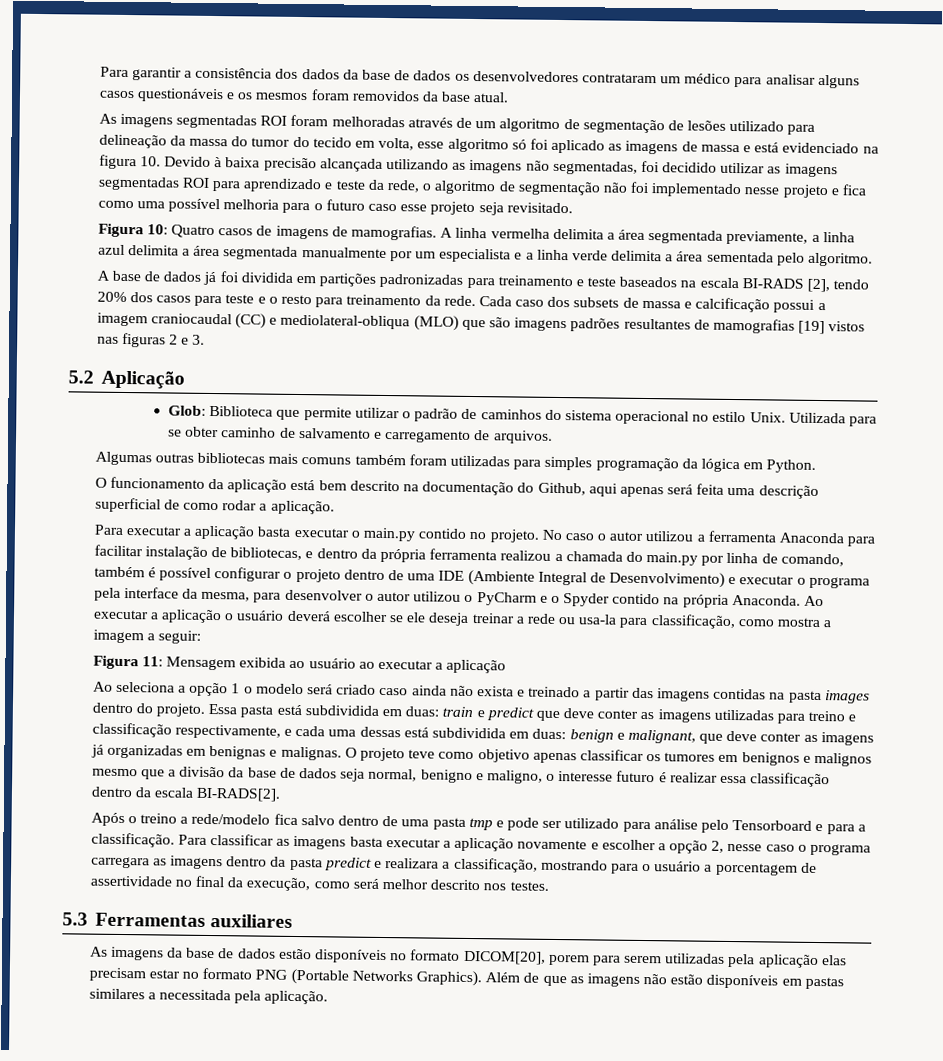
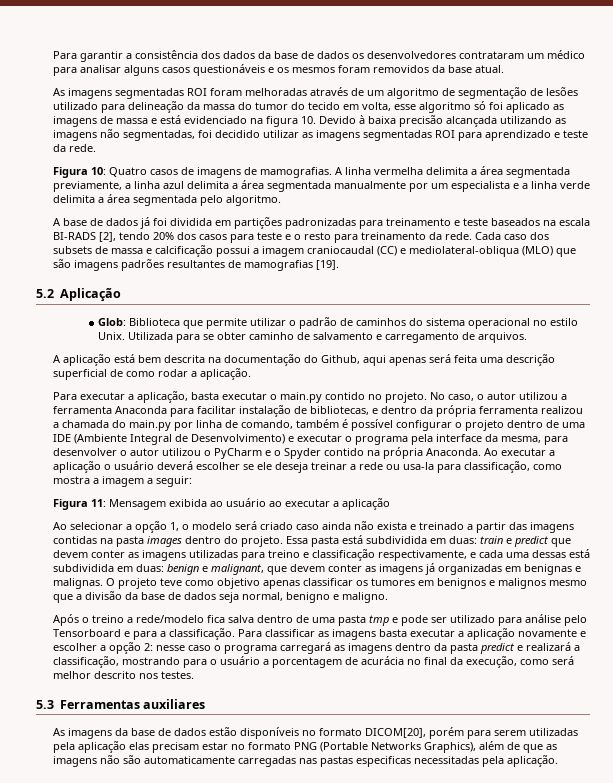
- As imagens segmentadas ROI foram melhoradas através de um algoritmo de segmentação de lesões utilizado para delineação da massa do tumor do tecido em volta, esse algoritmo só foi aplicado as imagens de massa e está evidenciado na figura 10. Devido à baixa precisão alcançada utilizando as imagens não segmentadas, foi decidido utilizar as imagens segmentadas ROI para aprendizado e teste da rede, o algoritmo de segmentação não foi implementado nesse projeto e fica como uma possível melhoria para o futuro caso esse projeto seja revisitado.
+ As imagens segmentadas ROI foram melhoradas através de um algoritmo de segmentação de lesões utilizado para delineação da massa do tumor do tecido em volta, esse algoritmo só foi aplicado as imagens de massa e está evidenciado na figura 10. Devido à baixa precisão alcançada utilizando as imagens não segmentadas, foi decidido utilizar as imagens segmentadas ROI para aprendizado e teste da rede.
- A linha vermelha delimita a área segmentada previamente, a linha azul delimita a área segmentada manualmente por um especialista e a linha verde delimita a área sementada pelo algoritmo.
+ A linha vermelha delimita a área segmentada previamente, a linha azul delimita a área segmentada manualmente por um especialista e a linha verde delimita a área segmentada pelo algoritmo.
- Cada caso dos subsets de massa e calcificação possui a imagem craniocaudal (CC) e mediolateral-obliqua (MLO) que são imagens padrões resultantes de mamografias [19] vistos nas figuras 2 e 3.
+ Cada caso dos subsets de massa e calcificação possui a imagem craniocaudal (CC) e mediolateral-obliqua (MLO) que são imagens padrões resultantes de mamografias [19].
- Algumas outras bibliotecas mais comuns também foram utilizadas para simples programação da lógica em Python.
- O funcionamento da aplicação está bem descrito na documentação do Github, aqui apenas será feita uma descrição superficial de como rodar a aplicação.
+ A aplicação está bem descrita na documentação do Github, aqui apenas será feita uma descrição superficial de como rodar a aplicação.
- Para executar a aplicação basta executar o main.py contido no projeto.
+ Para executar a aplicação, basta executar o main.py contido no projeto.
- No caso o autor utilizou a ferramenta Anaconda para facilitar instalação de bibliotecas, e dentro da própria ferramenta realizou a chamada do main.py por linha de comando, também é possível configurar o projeto dentro de uma IDE (Ambiente Integral de Desenvolvimento) e executar o programa pela interface da mesma, para desenvolver o autor utilizou o PyCharm e o Spyder contido na própria Anaconda.
+ No caso, o autor utilizou a ferramenta Anaconda para facilitar instalação de bibliotecas, e dentro da própria ferramenta realizou a chamada do main.py por linha de comando, também é possível configurar o projeto dentro de uma IDE (Ambiente Integral de Desenvolvimento) e executar o programa pela interface da mesma, para desenvolver o autor utilizou o PyCharm e o Spyder contido na própria Anaconda.
- Ao seleciona a opção 1 o modelo será criado caso ainda não exista e treinado a partir das imagens contidas na pasta images dentro do projeto.
+ Ao selecionar a opção 1, o modelo será criado caso ainda não exista e treinado a partir das imagens contidas na pasta images dentro do projeto.
- Essa pasta está subdividida em duas: train e predict que deve conter as imagens utilizadas para treino e classificação respectivamente, e cada uma dessas está subdividida em duas: benign e malignant, que deve conter as imagens já organizadas em benignas e malignas.
+ Essa pasta está subdividida em duas: train e predict que devem conter as imagens utilizadas para treino e classificação respectivamente, e cada uma dessas está subdividida em duas: benign e malignant, que devem conter as imagens já organizadas em benignas e malignas.
- O projeto teve como objetivo apenas classificar os tumores em benignos e malignos mesmo que a divisão da base de dados seja normal, benigno e maligno, o interesse futuro é realizar essa classificação dentro da escala BI-RADS[2].
+ O projeto teve como objetivo apenas classificar os tumores em benignos e malignos mesmo que a divisão da base de dados seja normal, benigno e maligno.
- Após o treino a rede/modelo fica salvo dentro de uma pasta tmp e pode ser utilizado para análise pelo Tensorboard e para a classificação.
+ Após o treino a rede/modelo fica salva dentro de uma pasta tmp e pode ser utilizado para análise pelo Tensorboard e para a classificação.
- Para classificar as imagens basta executar a aplicação novamente e escolher a opção 2, nesse caso o programa carregara as imagens dentro da pasta predict e realizara a classificação, mostrando para o usuário a porcentagem de assertividade no final da execução, como será melhor descrito nos testes.
+ Para classificar as imagens basta executar a aplicação novamente e escolher a opção 2: nesse caso o programa carregará as imagens dentro da pasta predict e realizará a classificação, mostrando para o usuário a porcentagem de acurácia no final da execução, como será melhor descrito nos testes.
- As imagens da base de dados estão disponíveis no formato DICOM[20], porem para serem utilizadas pela aplicação elas precisam estar no formato PNG (Portable Networks Graphics). Além de que as imagens não estão disponíveis em pastas similares a necessitada pela aplicação.
+ As imagens da base de dados estão disponíveis no formato DICOM[20], porém para serem utilizadas pela aplicação elas precisam estar no formato PNG (Portable Networks Graphics), além de que as imagens não são automaticamente carregadas nas pastas especificas necessitadas pela aplicação.

